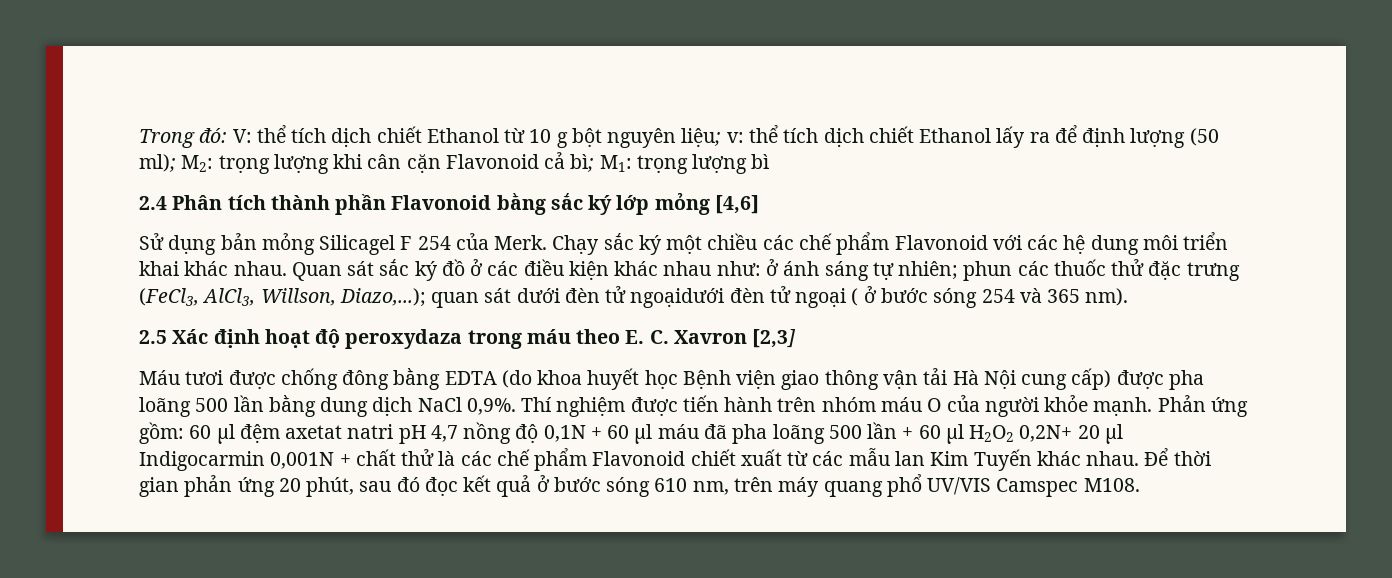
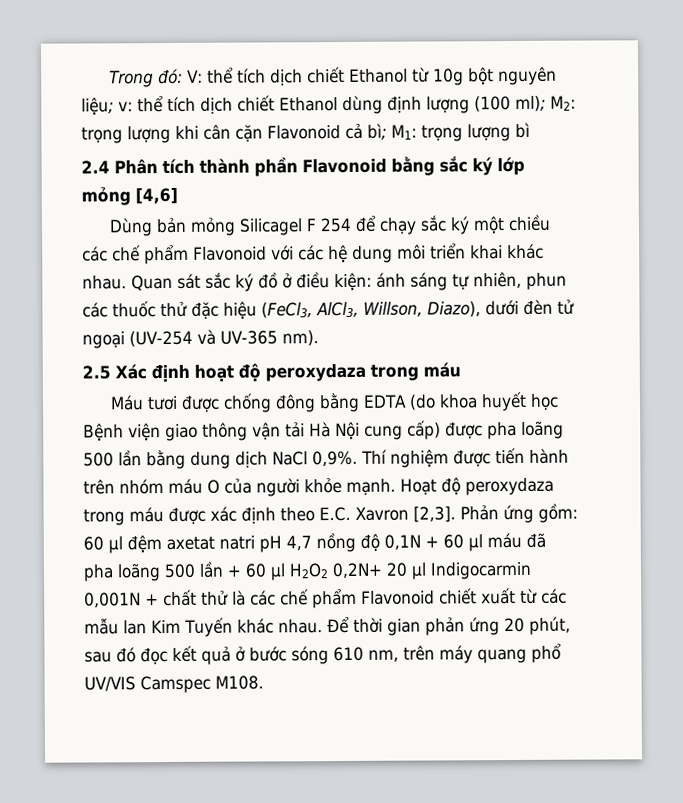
- Trong đó: V: thể tích dịch chiết Ethanol từ 10 g bột nguyên liệu; v: thể tích dịch chiết Ethanol lấy ra để định lượng (50 ml); M2: trọng lượng khi cân cặn Flavonoid cả bì; M1: trọng lượng bì
+ Trong đó: V: thể tích dịch chiết Ethanol từ 10g bột nguyên liệu; v: thể tích dịch chiết Ethanol dùng định lượng (100 ml); M2: trọng lượng khi cân cặn Flavonoid cả bì; M1: trọng lượng bì
- Sử dụng bản mỏng Silicagel F 254 của Merk. Chạy sắc ký một chiều các chế phẩm Flavonoid với các hệ dung môi triển khai khác nhau.
+ Dùng bản mỏng Silicagel F 254 để chạy sắc ký một chiều các chế phẩm Flavonoid với các hệ dung môi triển khai khác nhau.
- Quan sát sắc ký đồ ở các điều kiện khác nhau như: ở ánh sáng tự nhiên; phun các thuốc thử đặc trưng (FeCl3, AlCl3, Willson, Diazo,...); quan sát dưới đèn tử ngoạidưới đèn tử ngoại ( ở bước sóng 254 và 365 nm).
+ Quan sát sắc ký đồ ở điều kiện: ánh sáng tự nhiên, phun các thuốc thử đặc hiệu (FeCl3, AlCl3, Willson, Diazo), dưới đèn tử ngoại (UV-254 và UV-365 nm).
- 2.5 Xác định hoạt độ peroxydaza trong máu theo E. C. Xavron [2,3]
+ 2.5 Xác định hoạt độ peroxydaza trong máu
+ Hoạt độ peroxydaza trong máu được xác định theo E.C. Xavron [2,3].

